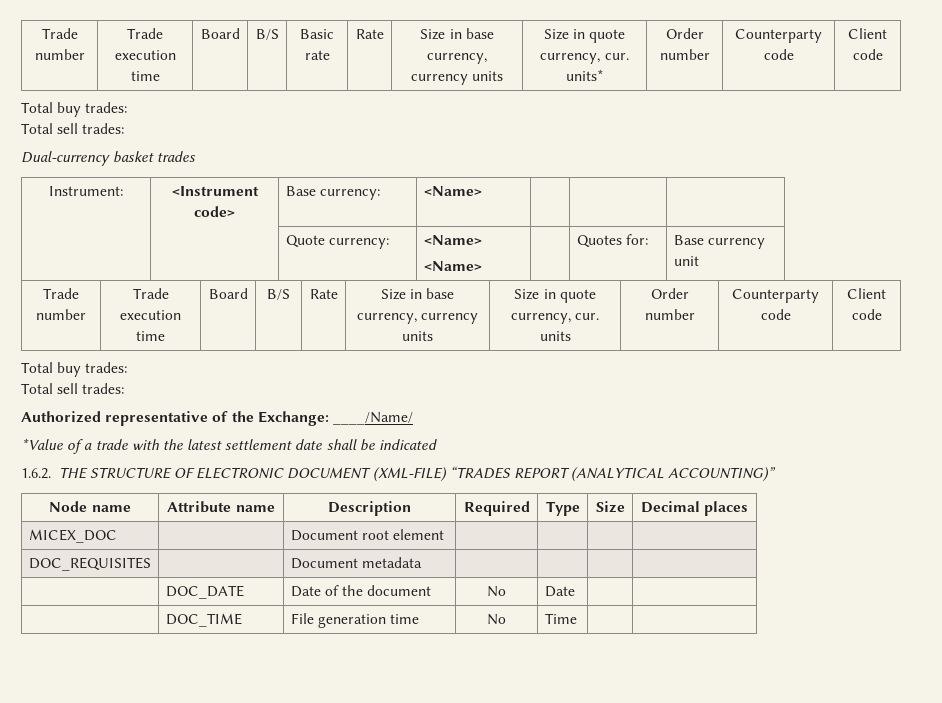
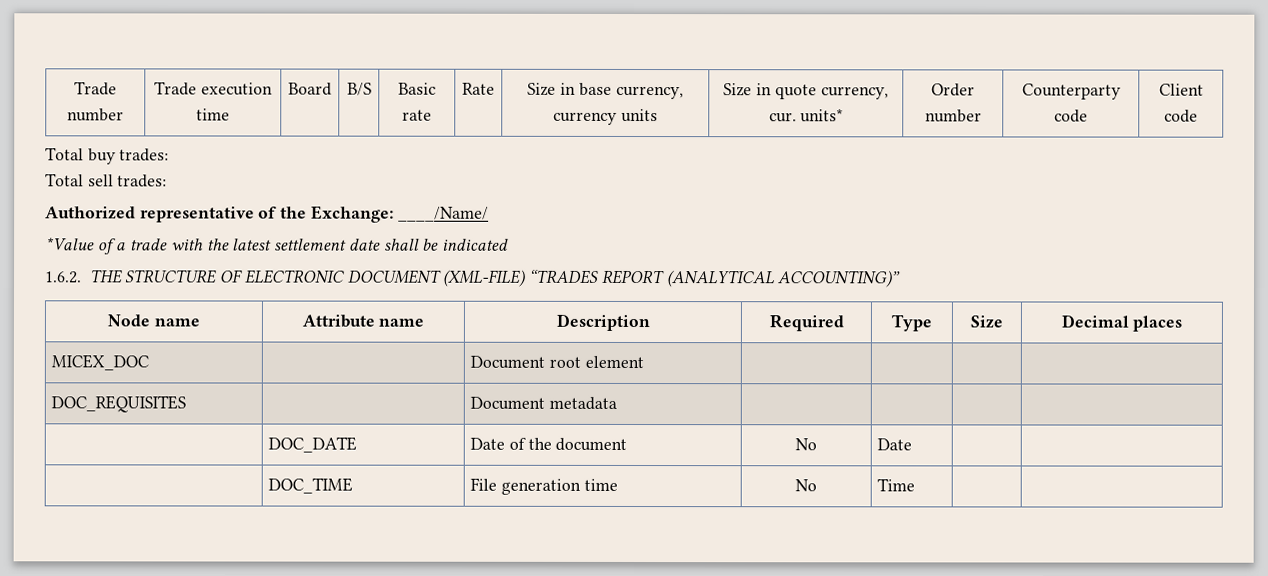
- Dual-currency basket trades
- Instrument: | <Instrument code> | Base currency: | <Name> | | |
- | | Quote currency: | <Name>
- <Name> | | Quotes for: | Base currency unit
- Trade number | Trade execution time | Board | B/S | Rate | Size in base currency, currency units | Size in quote currency, cur. units | Order number | Counterparty code | Client code
- Total buy trades:
- Total sell trades:

